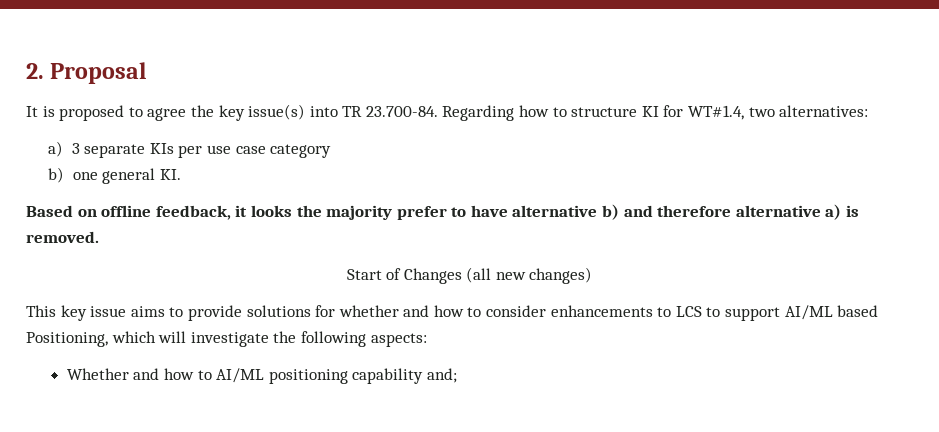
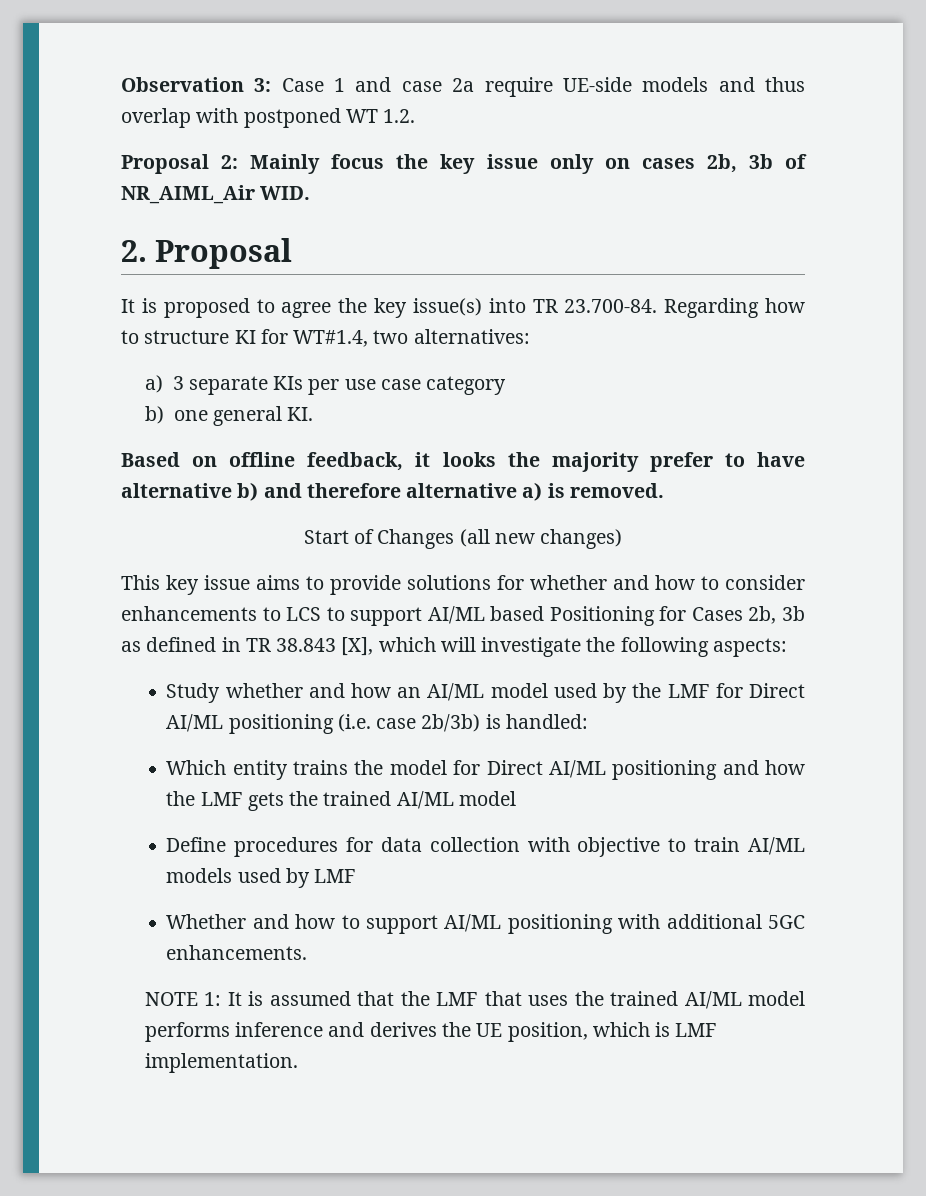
+ Observation 3: Case 1 and case 2a require UE-side models and thus overlap with postponed WT 1.2.
+ Proposal 2: Mainly focus the key issue only on cases 2b, 3b of NR_AIML_Air WID.
- This key issue aims to provide solutions for whether and how to consider enhancements to LCS to support AI/ML based Positioning, which will investigate the following aspects:
+ This key issue aims to provide solutions for whether and how to consider enhancements to LCS to support AI/ML based Positioning for Cases 2b, 3b as defined in TR 38.843 [X], which will investigate the following aspects:
+ Study whether and how an AI/ML model used by the LMF for Direct AI/ML positioning (i.e. case 2b/3b) is handled:
+ Which entity trains the model for Direct AI/ML positioning and how the LMF gets the trained AI/ML model
+ Define procedures for data collection with objective to train AI/ML models used by LMF
- Whether and how to AI/ML positioning capability and;
+ Whether and how to support AI/ML positioning with additional 5GC enhancements.
+ NOTE 1: It is assumed that the LMF that uses the trained AI/ML model performs inference and derives the UE position, which is LMF implementation.

